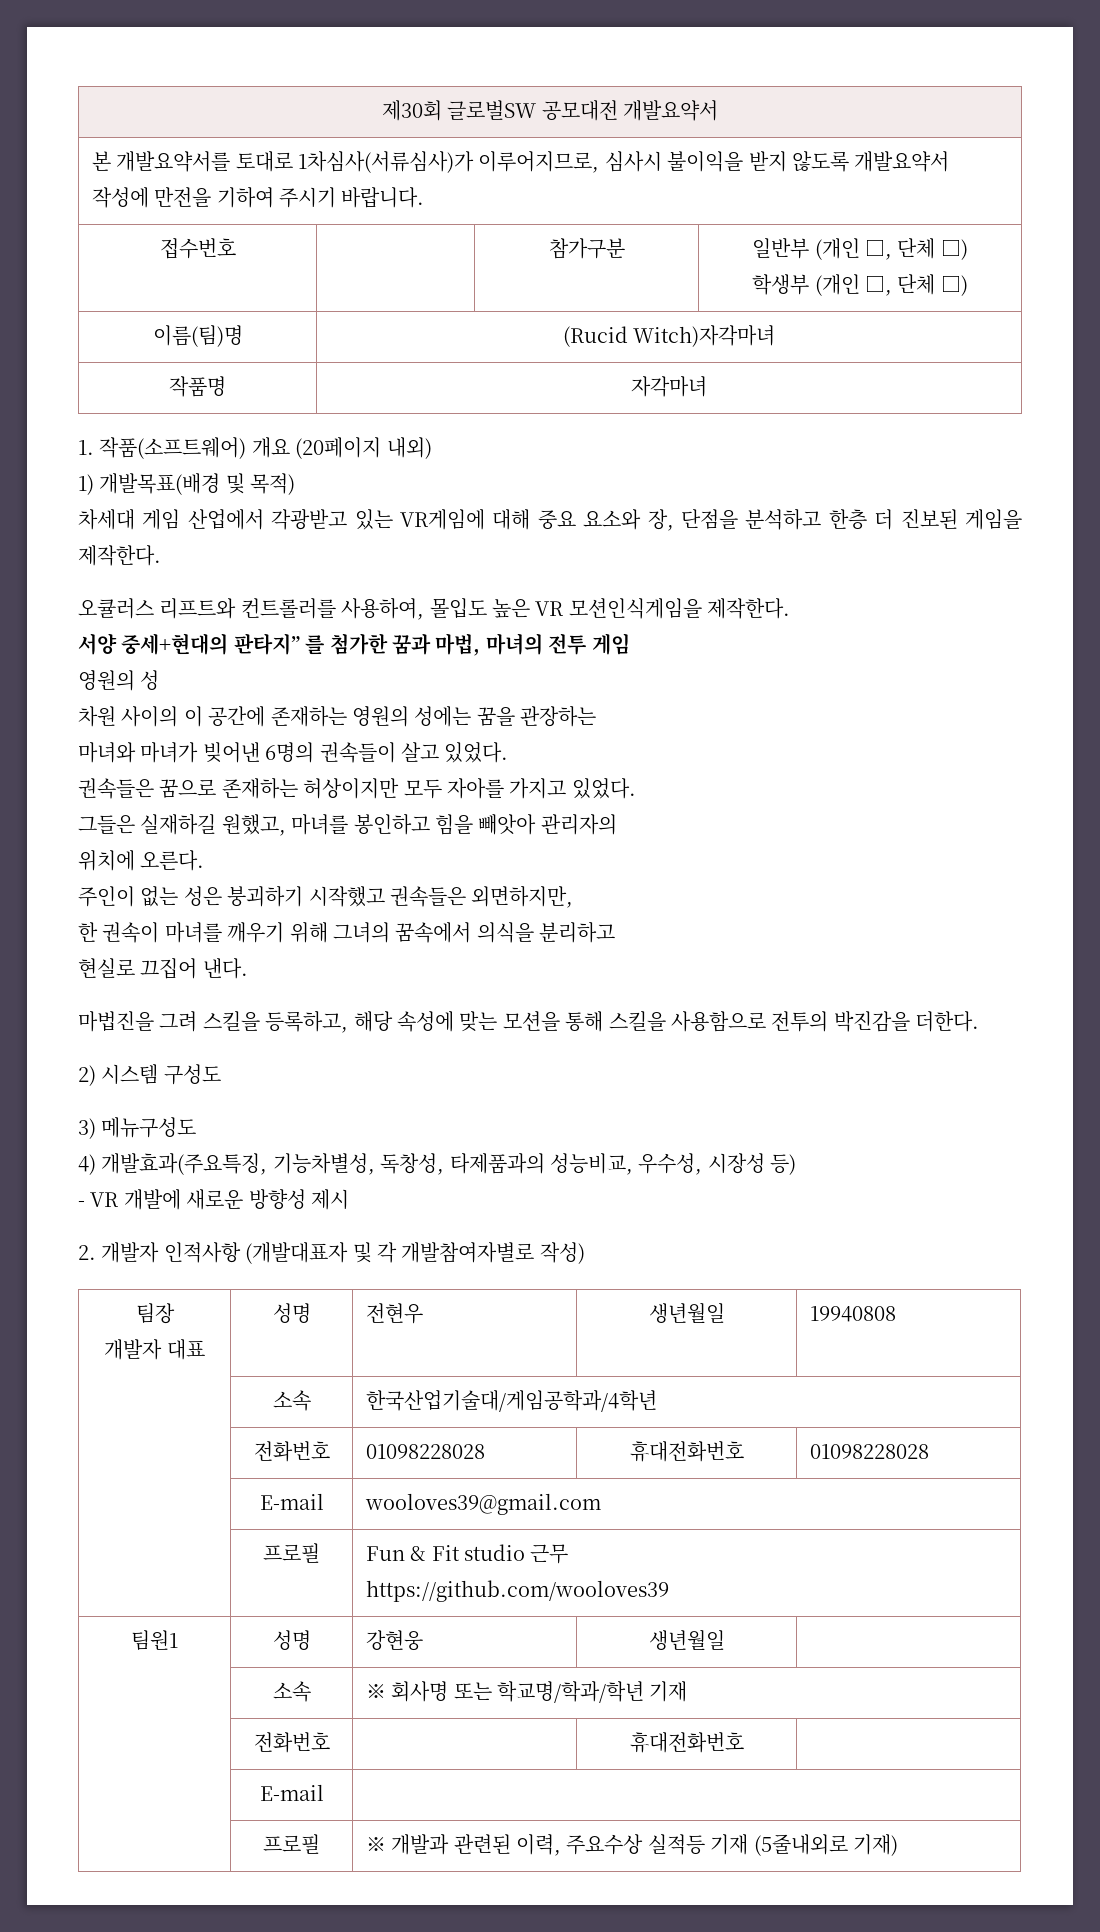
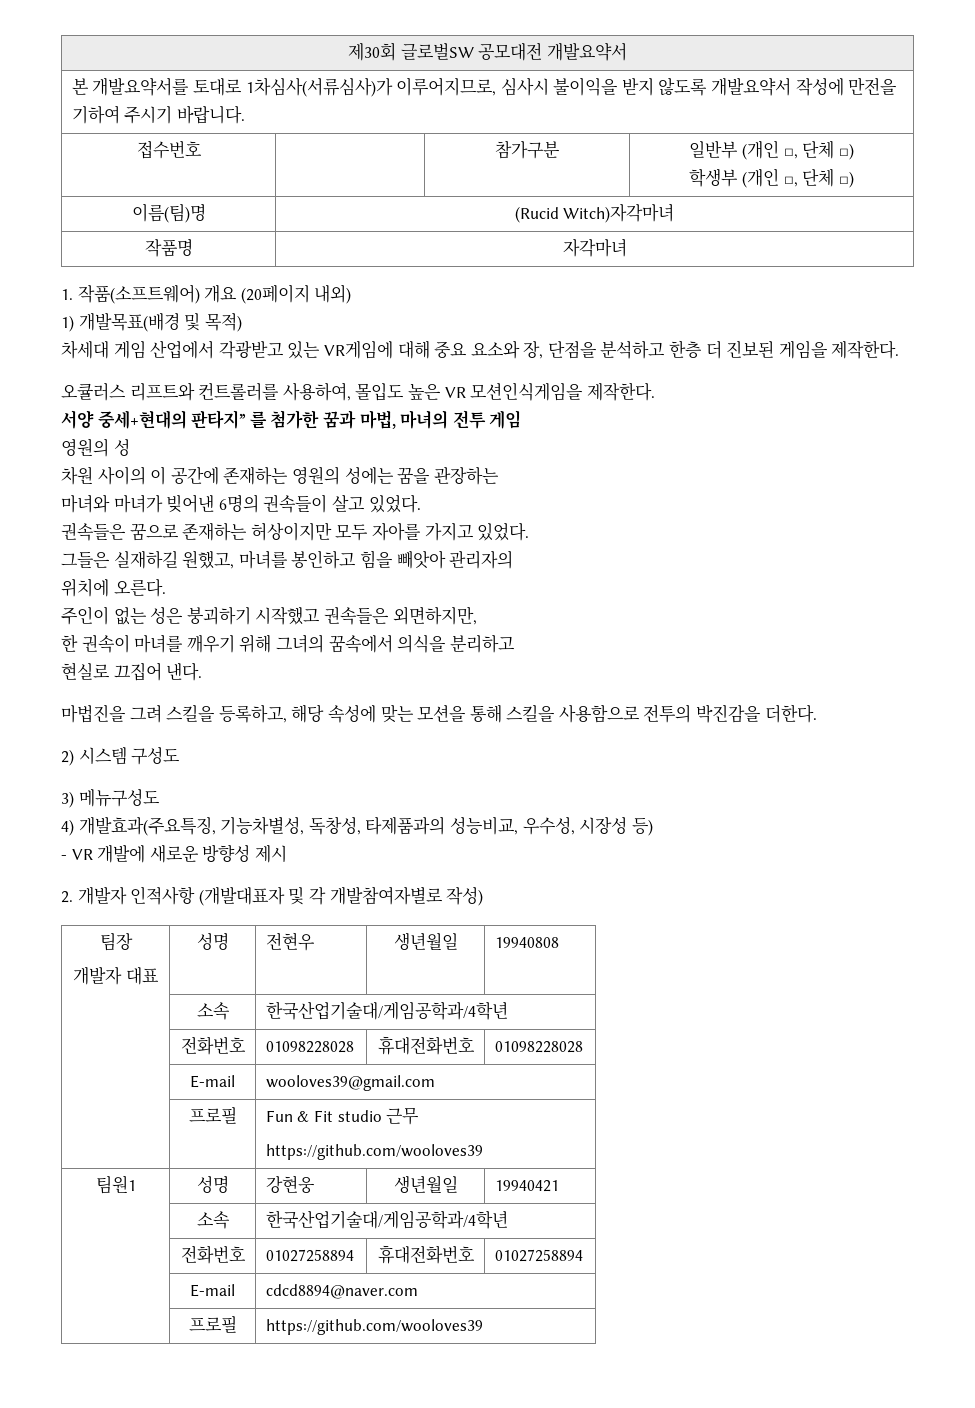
- 팀원1 | 성명 | 강현웅 | 생년월일 |
- | 소속 | ※ 회사명 또는 학교명/학과/학년 기재
- | 전화번호 | | 휴대전화번호 |
- | E-mail |
- | 프로필 | ※ 개발과 관련된 이력, 주요수상 실적등 기재 (5줄내외로 기재)
+ 팀원1 | 성명 | 강현웅 | 생년월일 | 19940421
+ | 소속 | 한국산업기술대/게임공학과/4학년
+ | 전화번호 | 01027258894 | 휴대전화번호 | 01027258894
+ | E-mail | cdcd8894@naver.com
+ | 프로필 | https://github.com/wooloves39

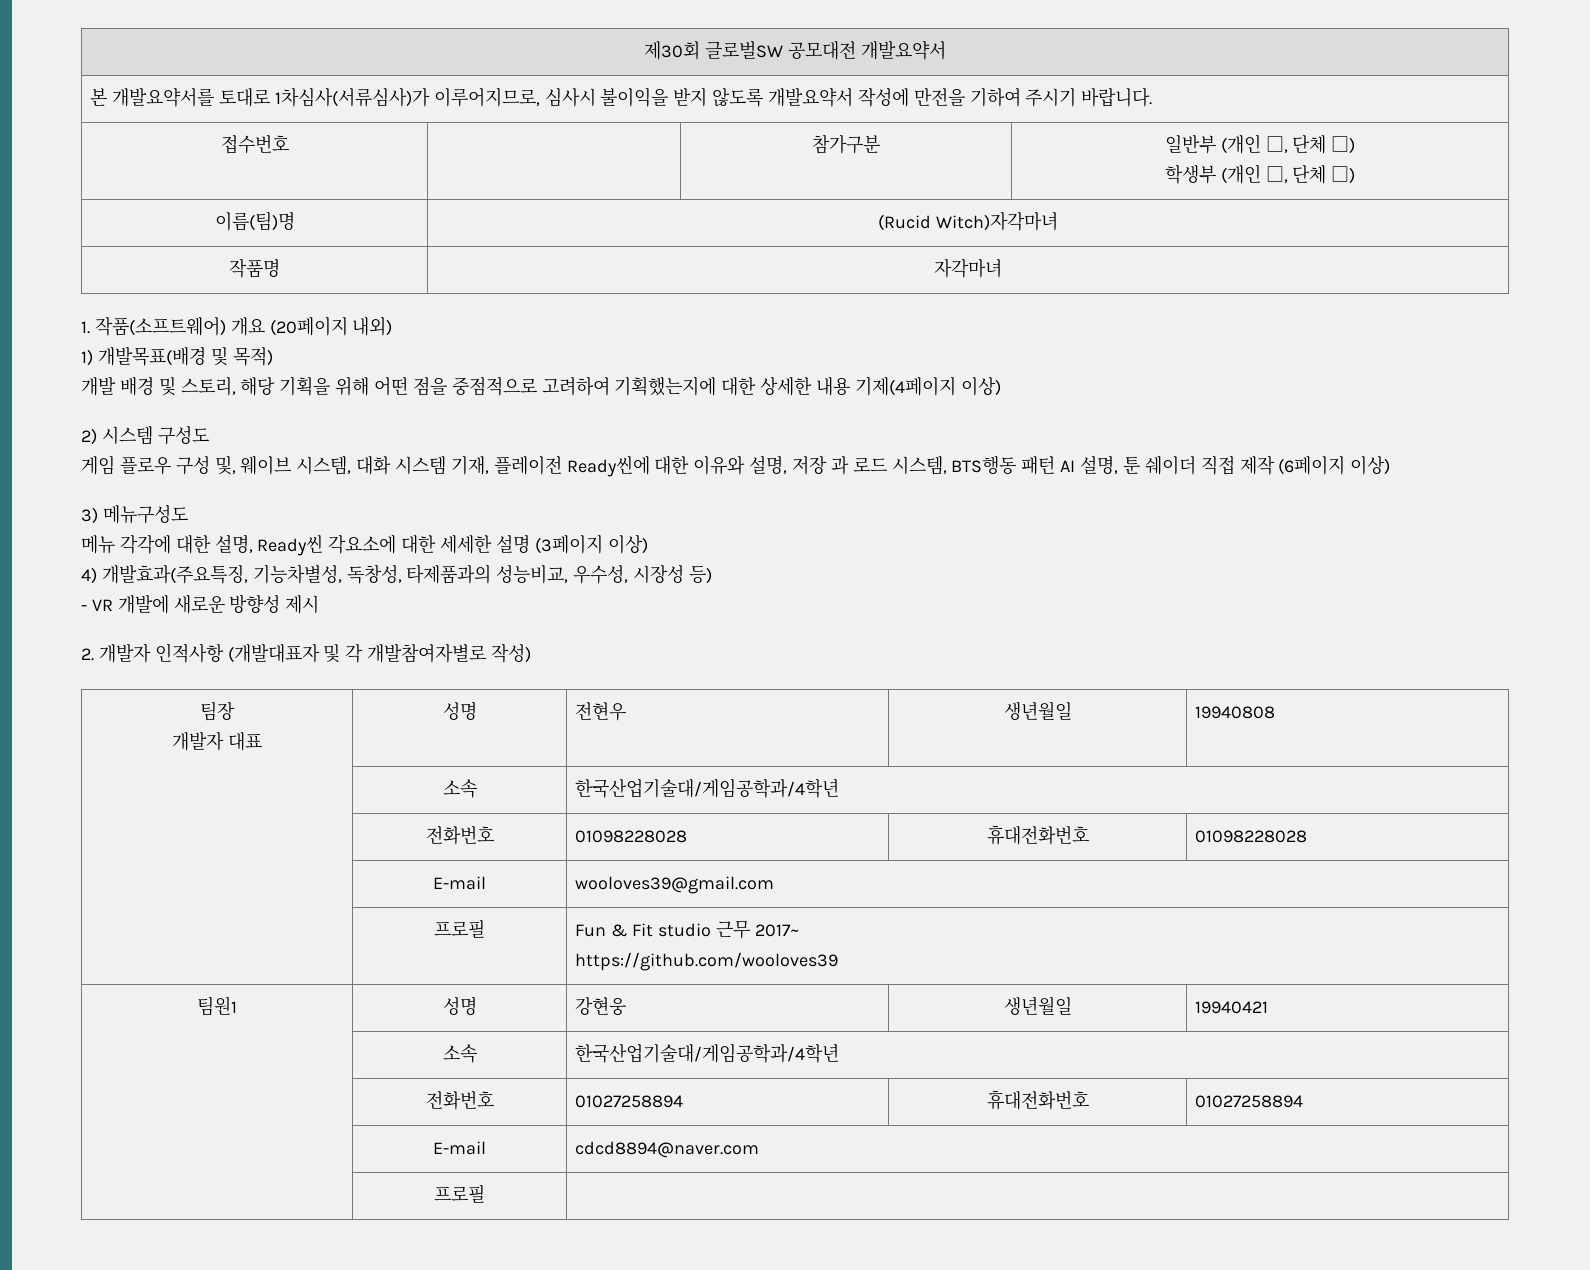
- 차세대 게임 산업에서 각광받고 있는 VR게임에 대해 중요 요소와 장, 단점을 분석하고 한층 더 진보된 게임을 제작한다.
- 오큘러스 리프트와 컨트롤러를 사용하여, 몰입도 높은 VR 모션인식게임을 제작한다.
- 서양 중세+현대의 판타지” 를 첨가한 꿈과 마법, 마녀의 전투 게임
- 영원의 성
- 차원 사이의 이 공간에 존재하는 영원의 성에는 꿈을 관장하는
- 마녀와 마녀가 빚어낸 6명의 권속들이 살고 있었다.
- 권속들은 꿈으로 존재하는 허상이지만 모두 자아를 가지고 있었다.
- 그들은 실재하길 원했고, 마녀를 봉인하고 힘을 빼앗아 관리자의
- 위치에 오른다.
- 주인이 없는 성은 붕괴하기 시작했고 권속들은 외면하지만,
- 한 권속이 마녀를 깨우기 위해 그녀의 꿈속에서 의식을 분리하고
- 현실로 끄집어 낸다.
- 마법진을 그려 스킬을 등록하고, 해당 속성에 맞는 모션을 통해 스킬을 사용함으로 전투의 박진감을 더한다.
+ 개발 배경 및 스토리, 해당 기획을 위해 어떤 점을 중점적으로 고려하여 기획했는지에 대한 상세한 내용 기제(4페이지 이상)
  2) 시스템 구성도
+ 게임 플로우 구성 및, 웨이브 시스템, 대화 시스템 기재, 플레이전 Ready씬에 대한 이유와 설명, 저장 과 로드 시스템, BTS행동 패턴 AI 설명, 툰 쉐이더 직접 제작 (6페이지 이상)
  3) 메뉴구성도
+ 메뉴 각각에 대한 설명, Ready씬 각요소에 대한 세세한 설명 (3페이지 이상)
- | 프로필 | Fun & Fit studio 근무
+ | 프로필 | Fun & Fit studio 근무 2017~
  | E-mail | cdcd8894@naver.com
- | 프로필 | https://github.com/wooloves39
+ | 프로필 |

